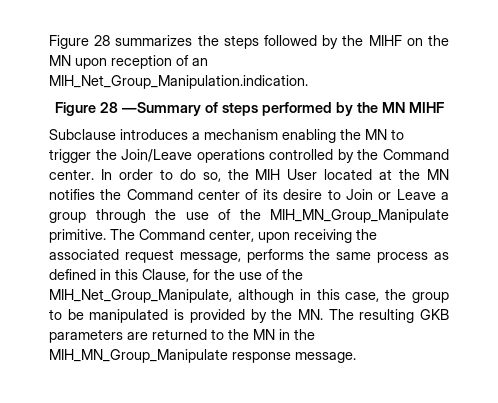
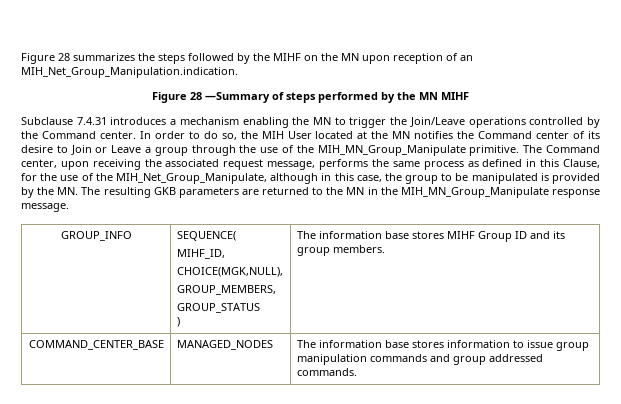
- Subclause introduces a mechanism enabling the MN to trigger the Join/Leave operations controlled by the Command center.
+ Subclause 7.4.31 introduces a mechanism enabling the MN to trigger the Join/Leave operations controlled by the Command center.
+ GROUP_INFO | SEQUENCE(
+ MIHF_ID,
+ CHOICE(MGK,NULL),
+ GROUP_MEMBERS,
+ GROUP_STATUS
+ ) | The information base stores MIHF Group ID and its group members.
+ COMMAND_CENTER_BASE | MANAGED_NODES | The information base stores information to issue group manipulation commands and group addressed commands.

